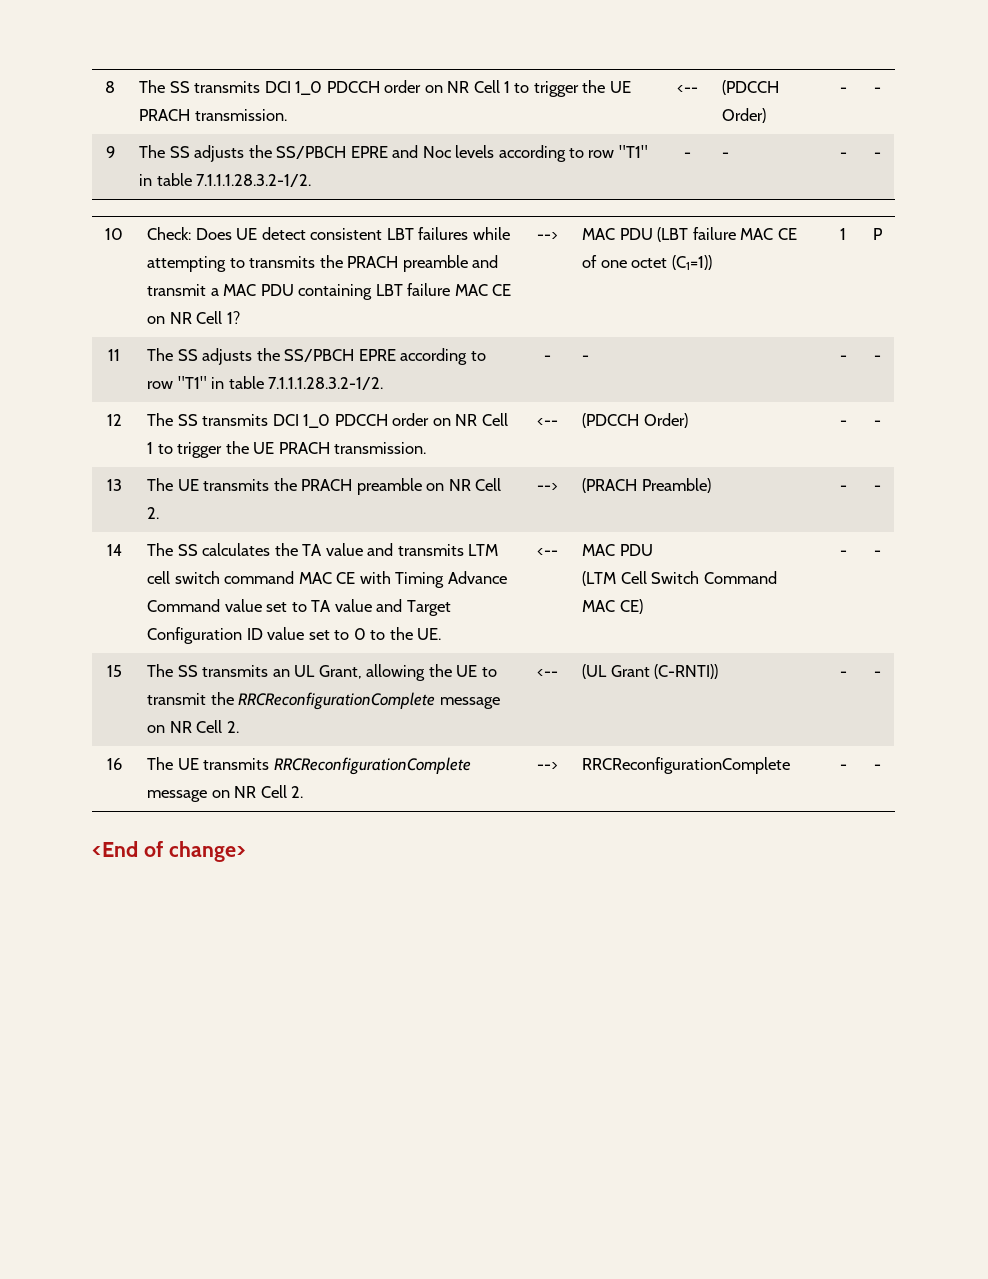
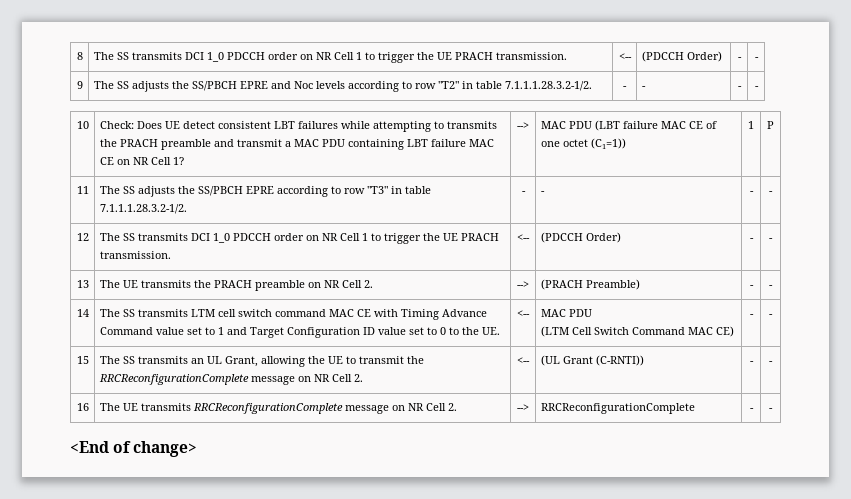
- 9 | The SS adjusts the SS/PBCH EPRE and Noc levels according to row "T1" in table 7.1.1.1.28.3.2-1/2. | - | - | - | -
+ 9 | The SS adjusts the SS/PBCH EPRE and Noc levels according to row "T2" in table 7.1.1.1.28.3.2-1/2. | - | - | - | -
- 11 | The SS adjusts the SS/PBCH EPRE according to row "T1" in table 7.1.1.1.28.3.2-1/2. | - | - | - | -
+ 11 | The SS adjusts the SS/PBCH EPRE according to row "T3" in table 7.1.1.1.28.3.2-1/2. | - | - | - | -
- The SS calculates the TA value and transmits LTM cell switch command MAC CE with Timing Advance Command value set to TA value and Target Configuration ID value set to 0 to the UE.
+ The SS transmits LTM cell switch command MAC CE with Timing Advance Command value set to 1 and Target Configuration ID value set to 0 to the UE.

